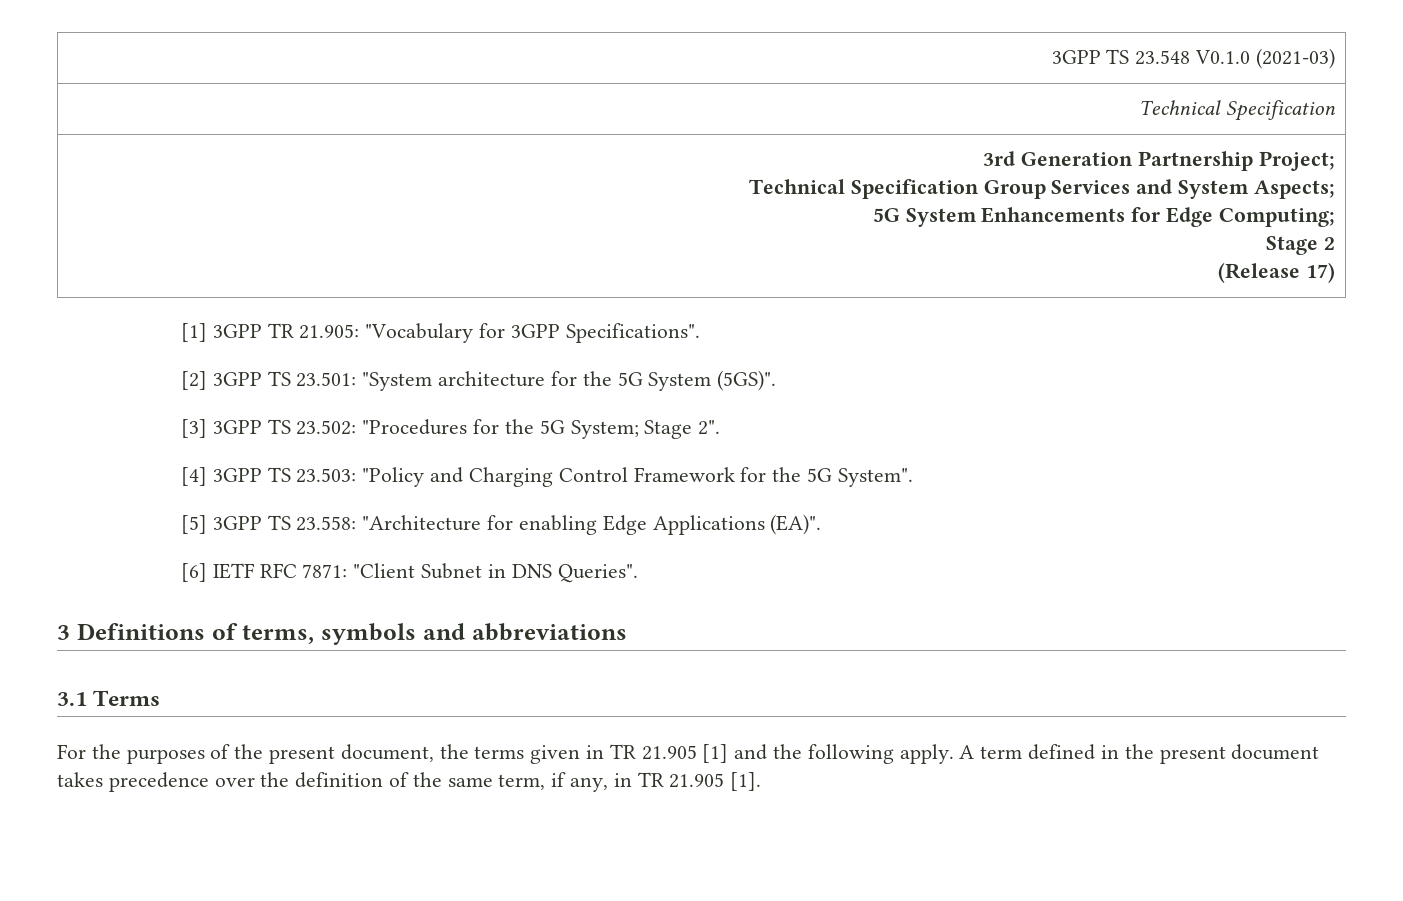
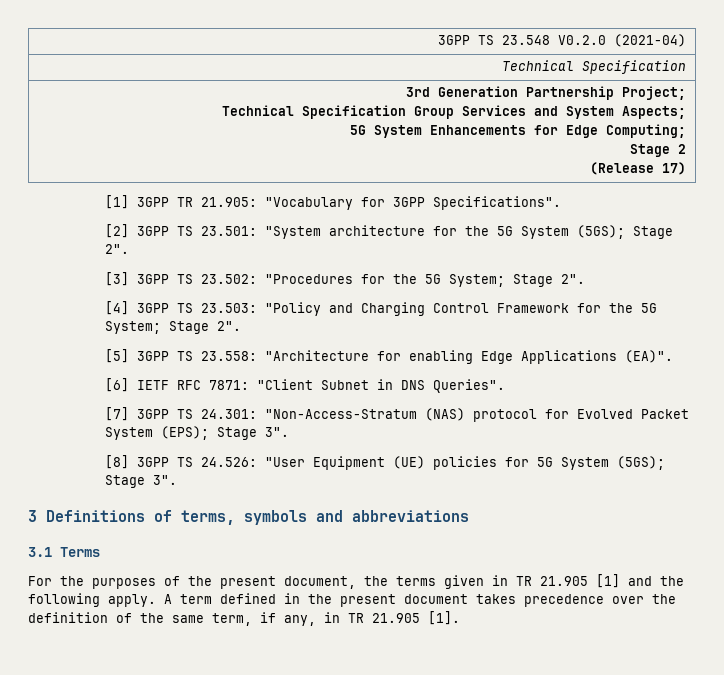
- 3GPP TS 23.548 V0.1.0 (2021-03)
+ 3GPP TS 23.548 V0.2.0 (2021-04)
- [2] 3GPP TS 23.501: "System architecture for the 5G System (5GS)".
+ [2] 3GPP TS 23.501: "System architecture for the 5G System (5GS); Stage 2".
- [4] 3GPP TS 23.503: "Policy and Charging Control Framework for the 5G System".
+ [4] 3GPP TS 23.503: "Policy and Charging Control Framework for the 5G System; Stage 2".
+ [7] 3GPP TS 24.301: "Non-Access-Stratum (NAS) protocol for Evolved Packet System (EPS); Stage 3".
+ [8] 3GPP TS 24.526: "User Equipment (UE) policies for 5G System (5GS); Stage 3".

